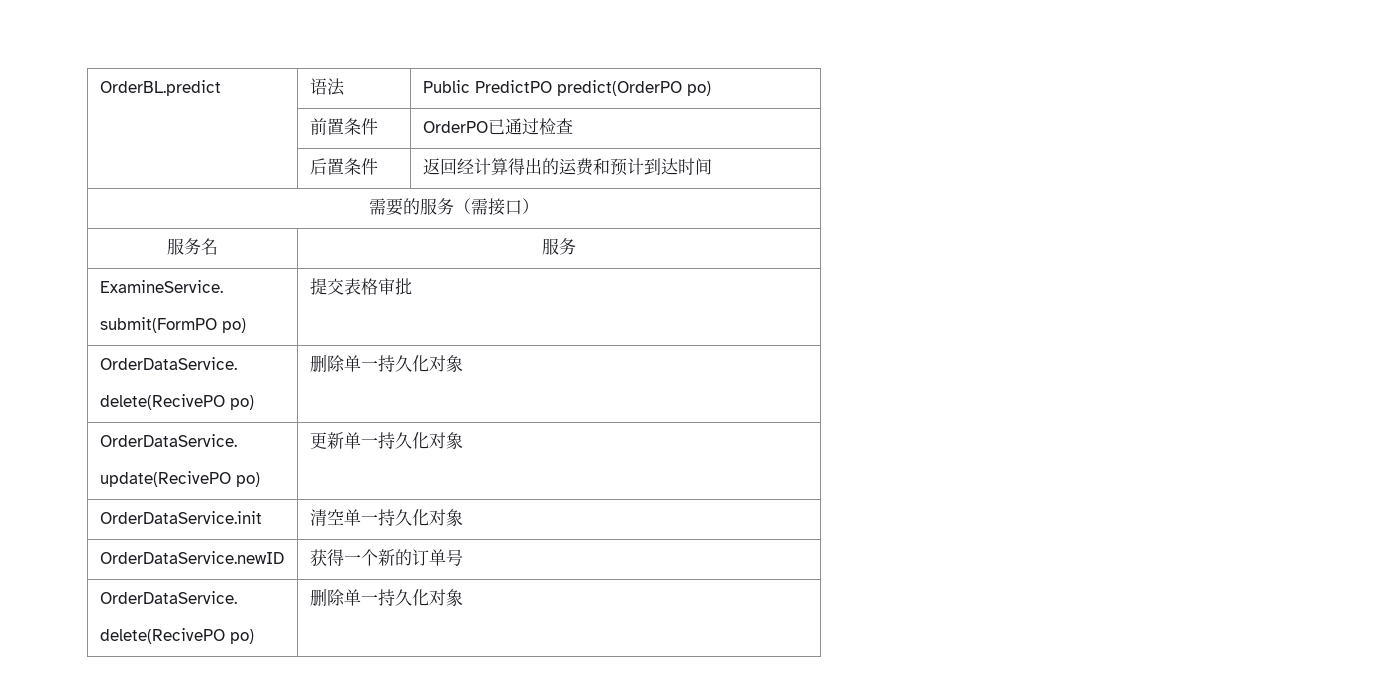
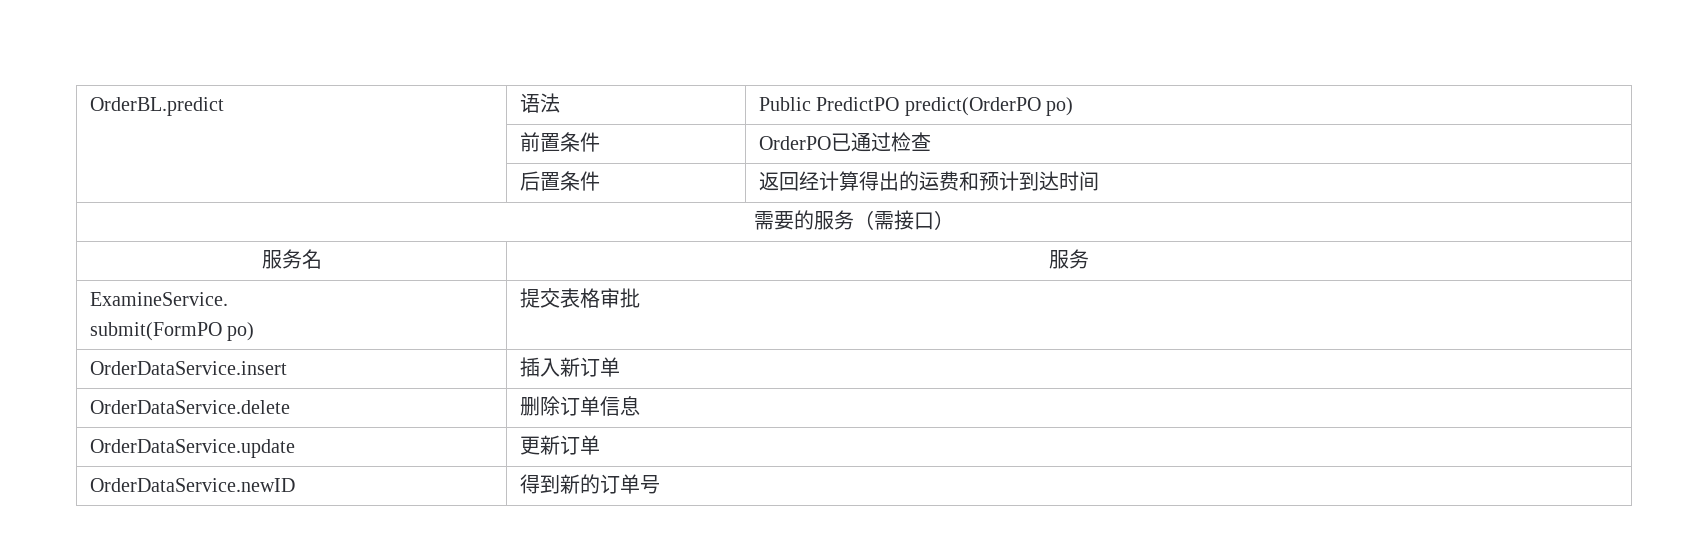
  ExamineService.
  submit(FormPO po) | 提交表格审批
- OrderDataService.
- delete(RecivePO po) | 删除单一持久化对象
- OrderDataService.
- update(RecivePO po) | 更新单一持久化对象
- OrderDataService.init | 清空单一持久化对象
+ OrderDataService.insert | 插入新订单
+ OrderDataService.delete | 删除订单信息
+ OrderDataService.update | 更新订单
- OrderDataService.newID | 获得一个新的订单号
- OrderDataService.
- delete(RecivePO po) | 删除单一持久化对象
+ OrderDataService.newID | 得到新的订单号

